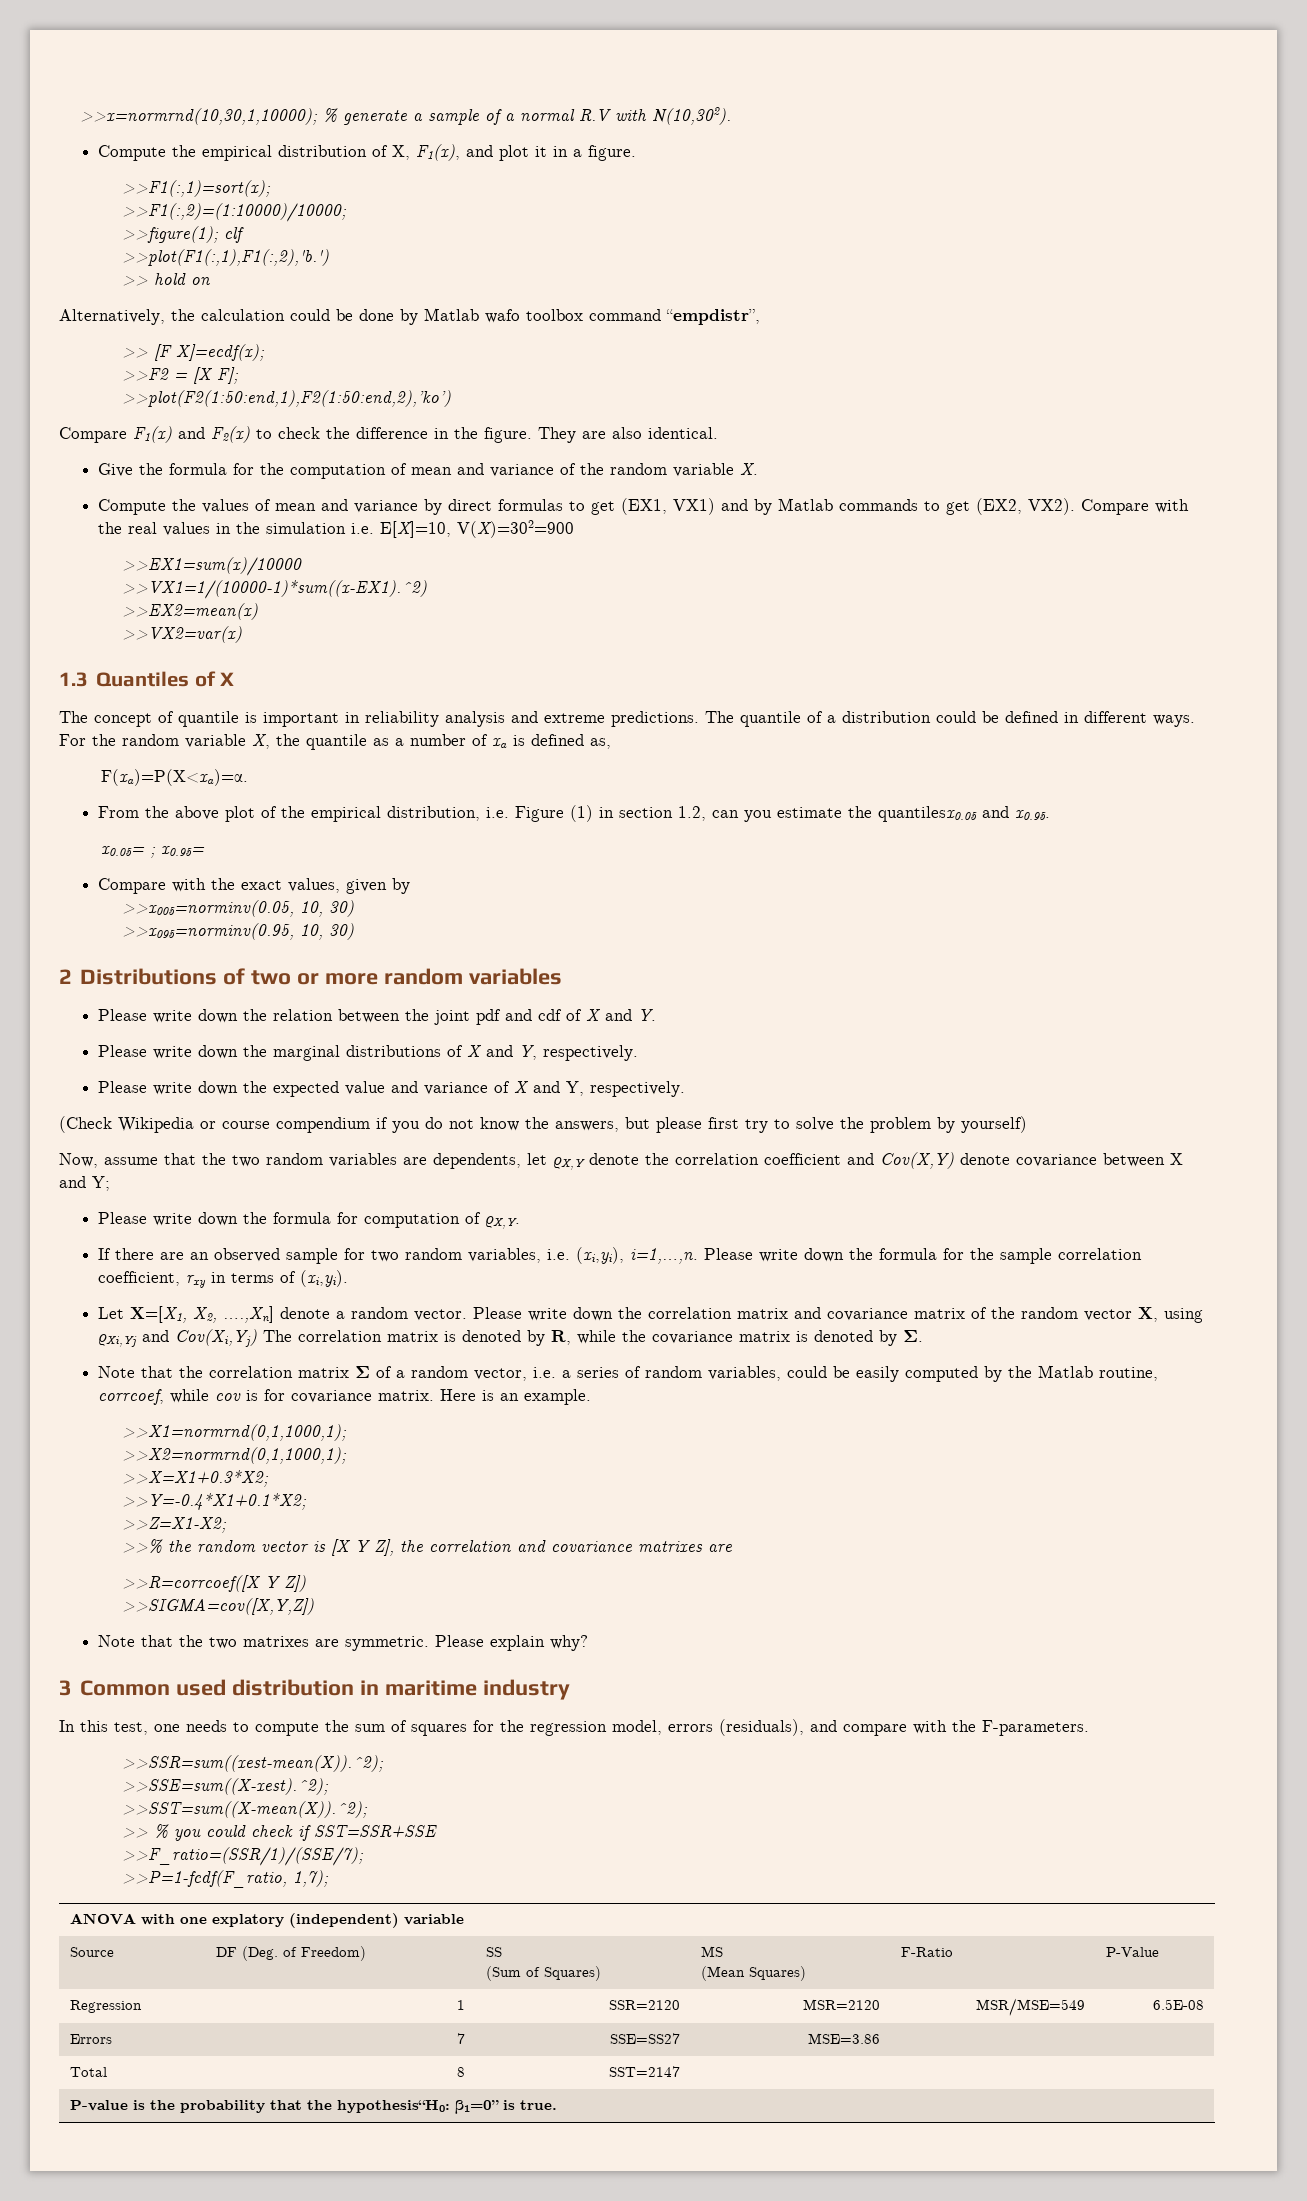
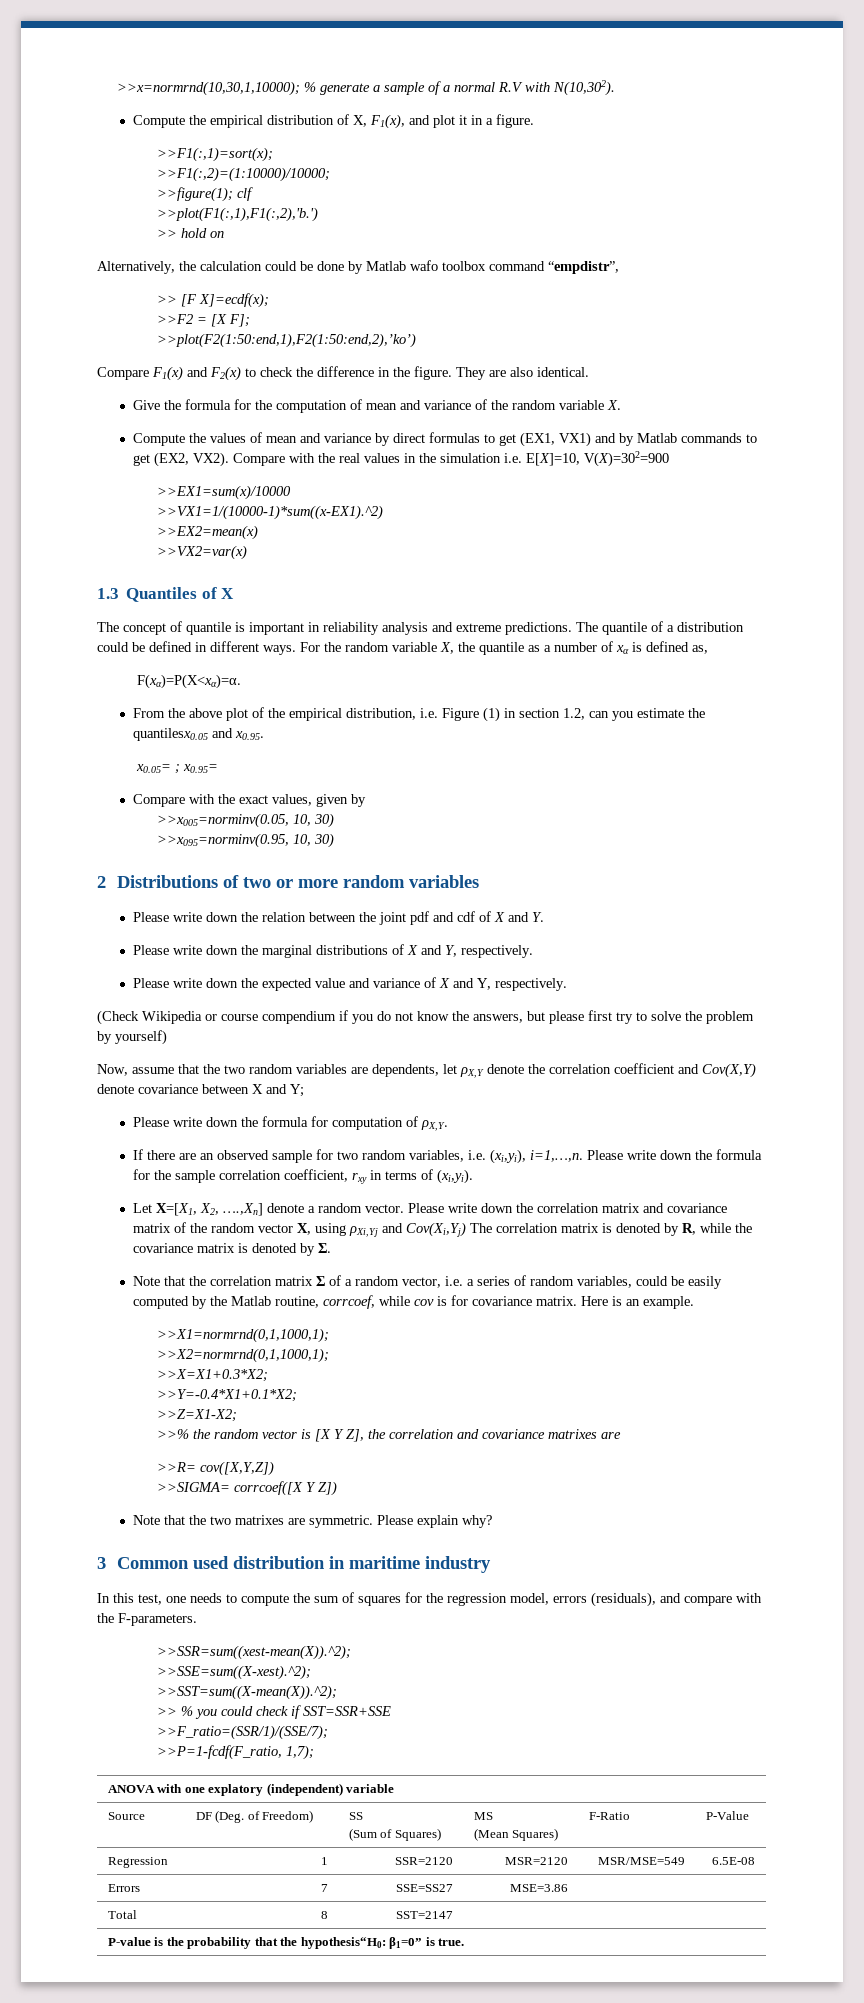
- >>R=corrcoef([X Y Z])
+ >>R= cov([X,Y,Z])
+ >>SIGMA= corrcoef([X Y Z])
- >>SIGMA=cov([X,Y,Z])

